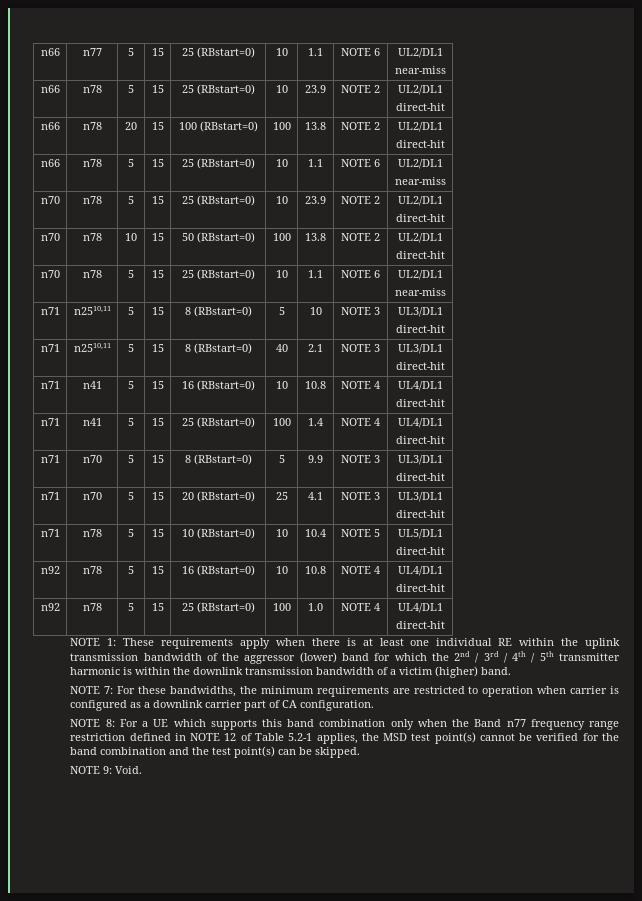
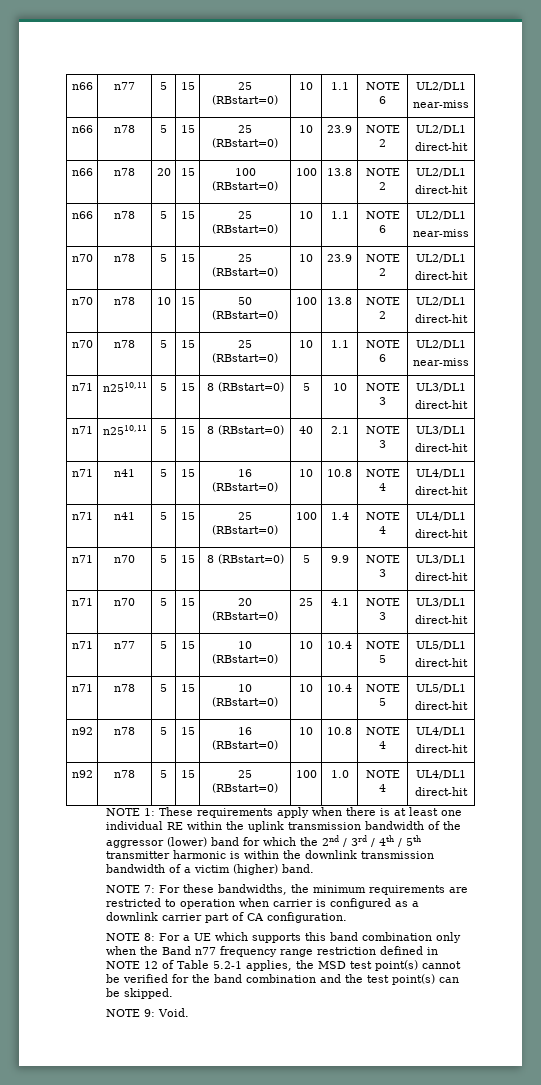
+ n71 | n77 | 5 | 15 | 10 (RBstart=0) | 10 | 10.4 | NOTE 5 | UL5/DL1
+ direct-hit

